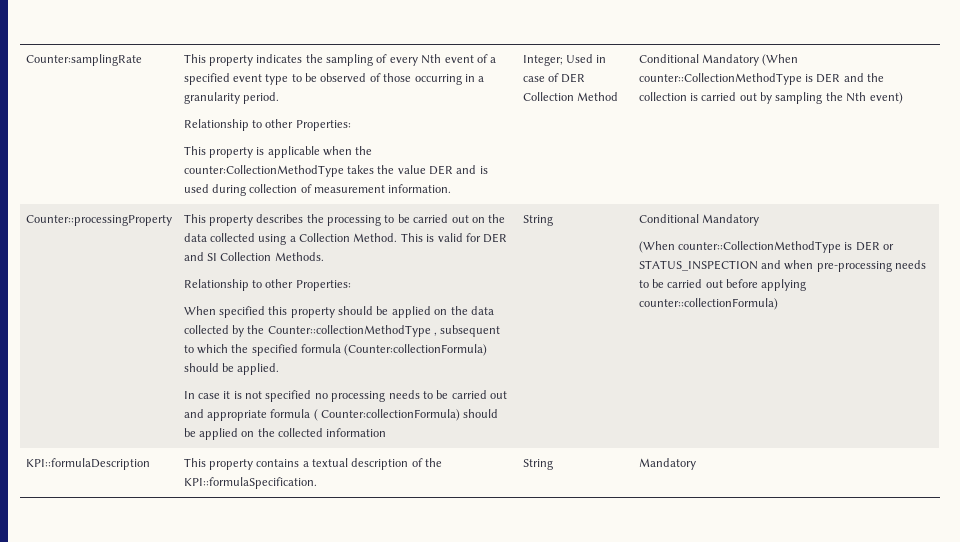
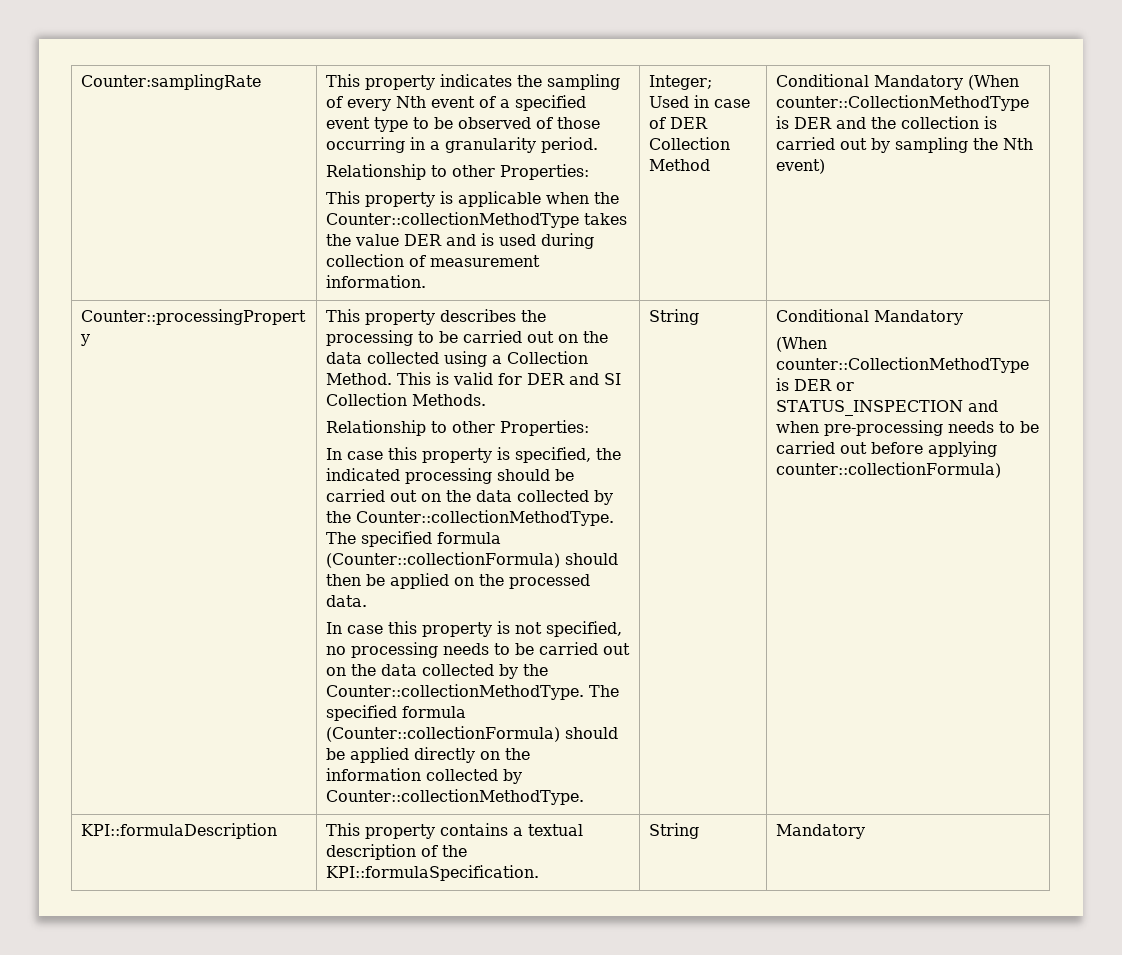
- This property is applicable when the counter:CollectionMethodType takes the value DER and is used during collection of measurement information.
+ This property is applicable when the Counter::collectionMethodType takes the value DER and is used during collection of measurement information.
- When specified this property should be applied on the data collected by the Counter::collectionMethodType , subsequent to which the specified formula (Counter:collectionFormula) should be applied.
- In case it is not specified no processing needs to be carried out and appropriate formula ( Counter:collectionFormula) should be applied on the collected information
+ In case this property is specified, the indicated processing should be carried out on the data collected by the Counter::collectionMethodType. The specified formula (Counter::collectionFormula) should then be applied on the processed data.
+ In case this property is not specified, no processing needs to be carried out on the data collected by the Counter::collectionMethodType. The specified formula (Counter::collectionFormula) should be applied directly on the information collected by Counter::collectionMethodType.

